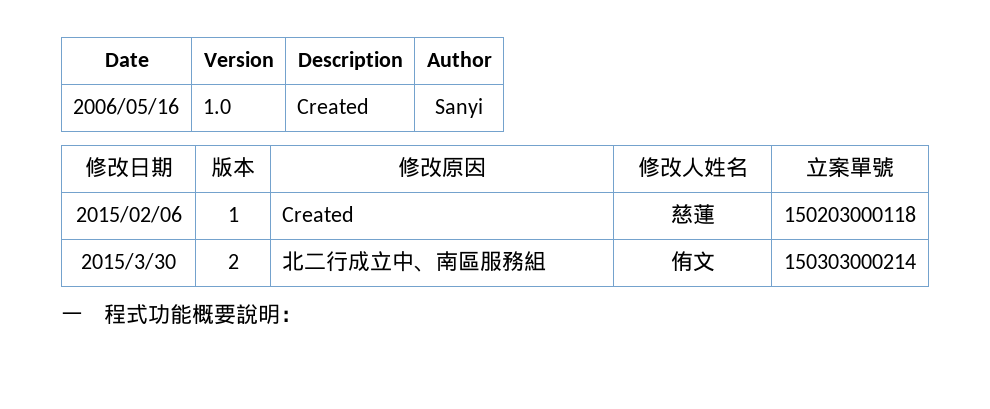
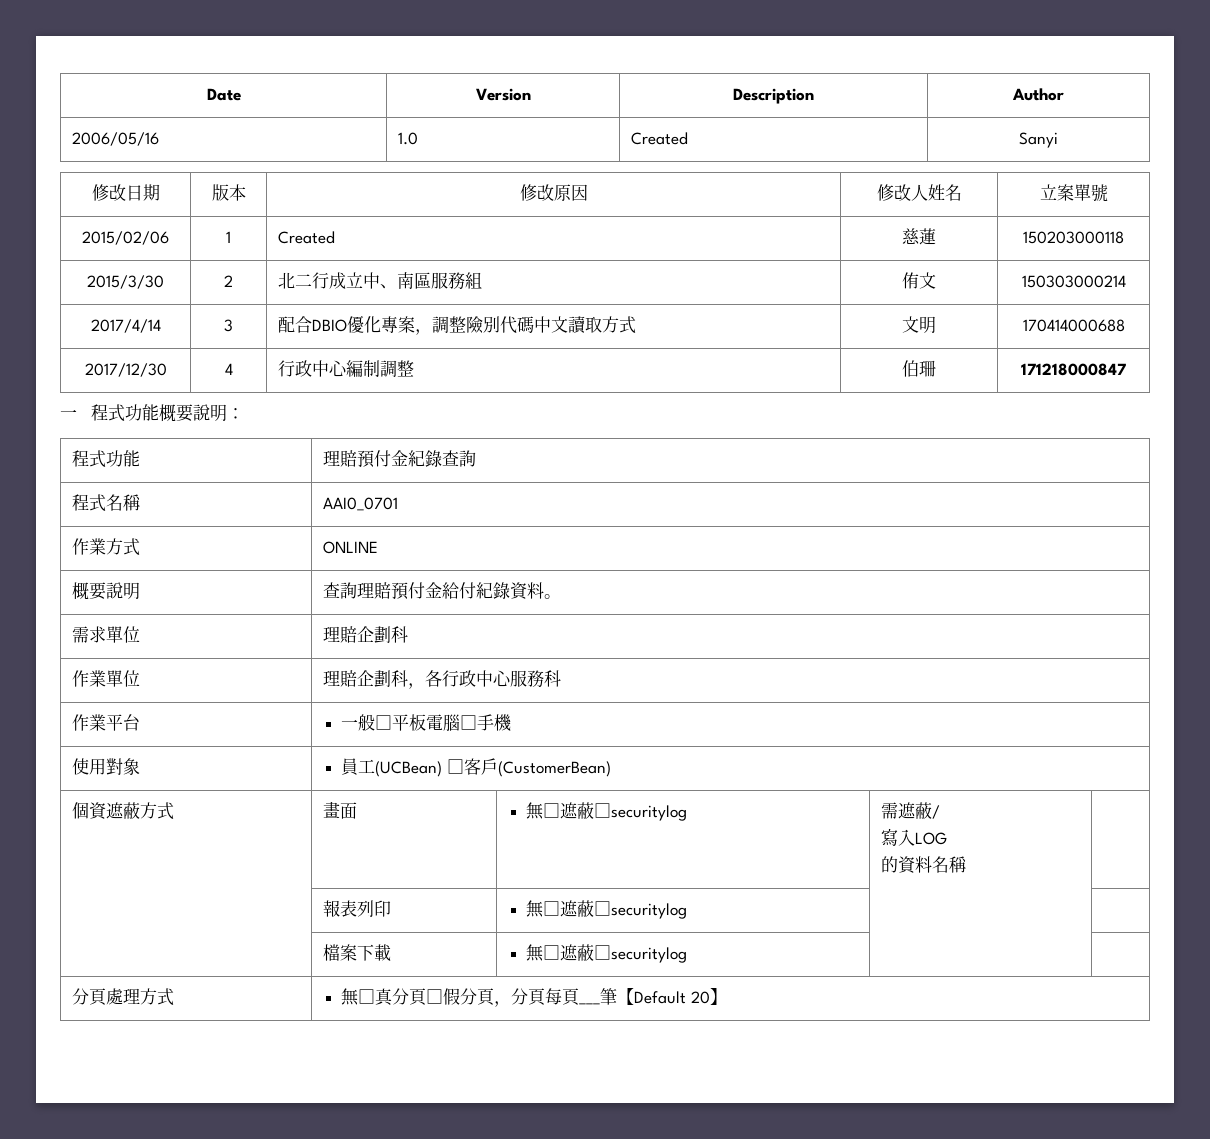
+ 2017/4/14 | 3 | 配合DBIO優化專案，調整險別代碼中文讀取方式 | 文明 | 170414000688
+ 2017/12/30 | 4 | 行政中心編制調整 | 伯珊 | 171218000847
+ 程式功能 | 理賠預付金紀錄查詢
+ 程式名稱 | AAI0_0701
+ 作業方式 | ONLINE
+ 概要說明 | 查詢理賠預付金給付紀錄資料。
+ 需求單位 | 理賠企劃科
+ 作業單位 | 理賠企劃科，各行政中心服務科
+ 作業平台 | 一般□平板電腦□手機
+ 使用對象 | 員工(UCBean) □客戶(CustomerBean)
+ 個資遮蔽方式 | 畫面 | 無□遮蔽□securitylog | 需遮蔽/
+ 寫入LOG
+ 的資料名稱 |
+ | 報表列印 | 無□遮蔽□securitylog | |
+ | 檔案下載 | 無□遮蔽□securitylog | |
+ 分頁處理方式 | 無□真分頁□假分頁，分頁每頁___筆【Default 20】

